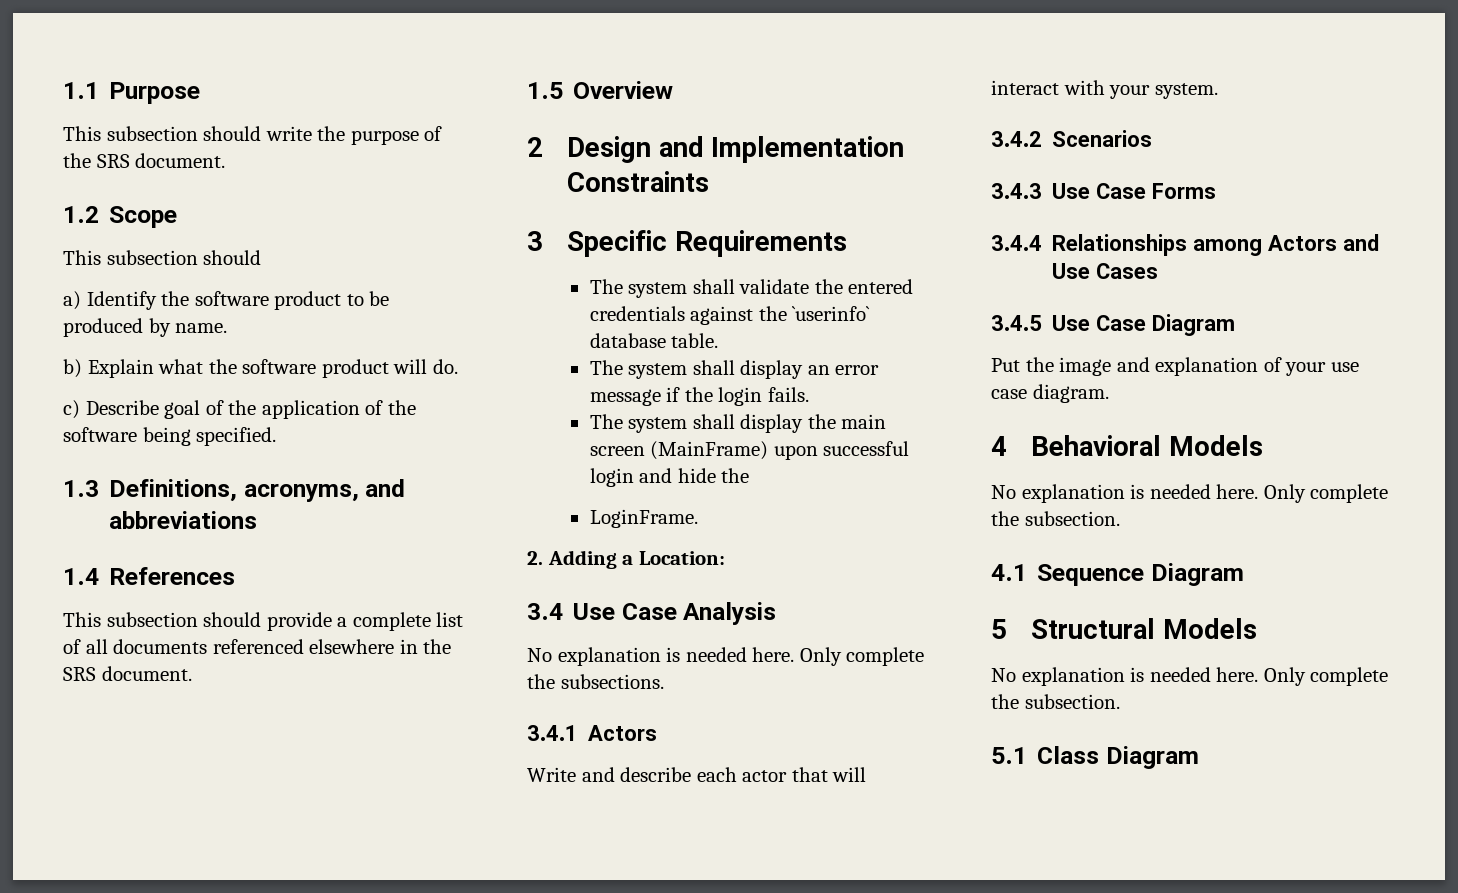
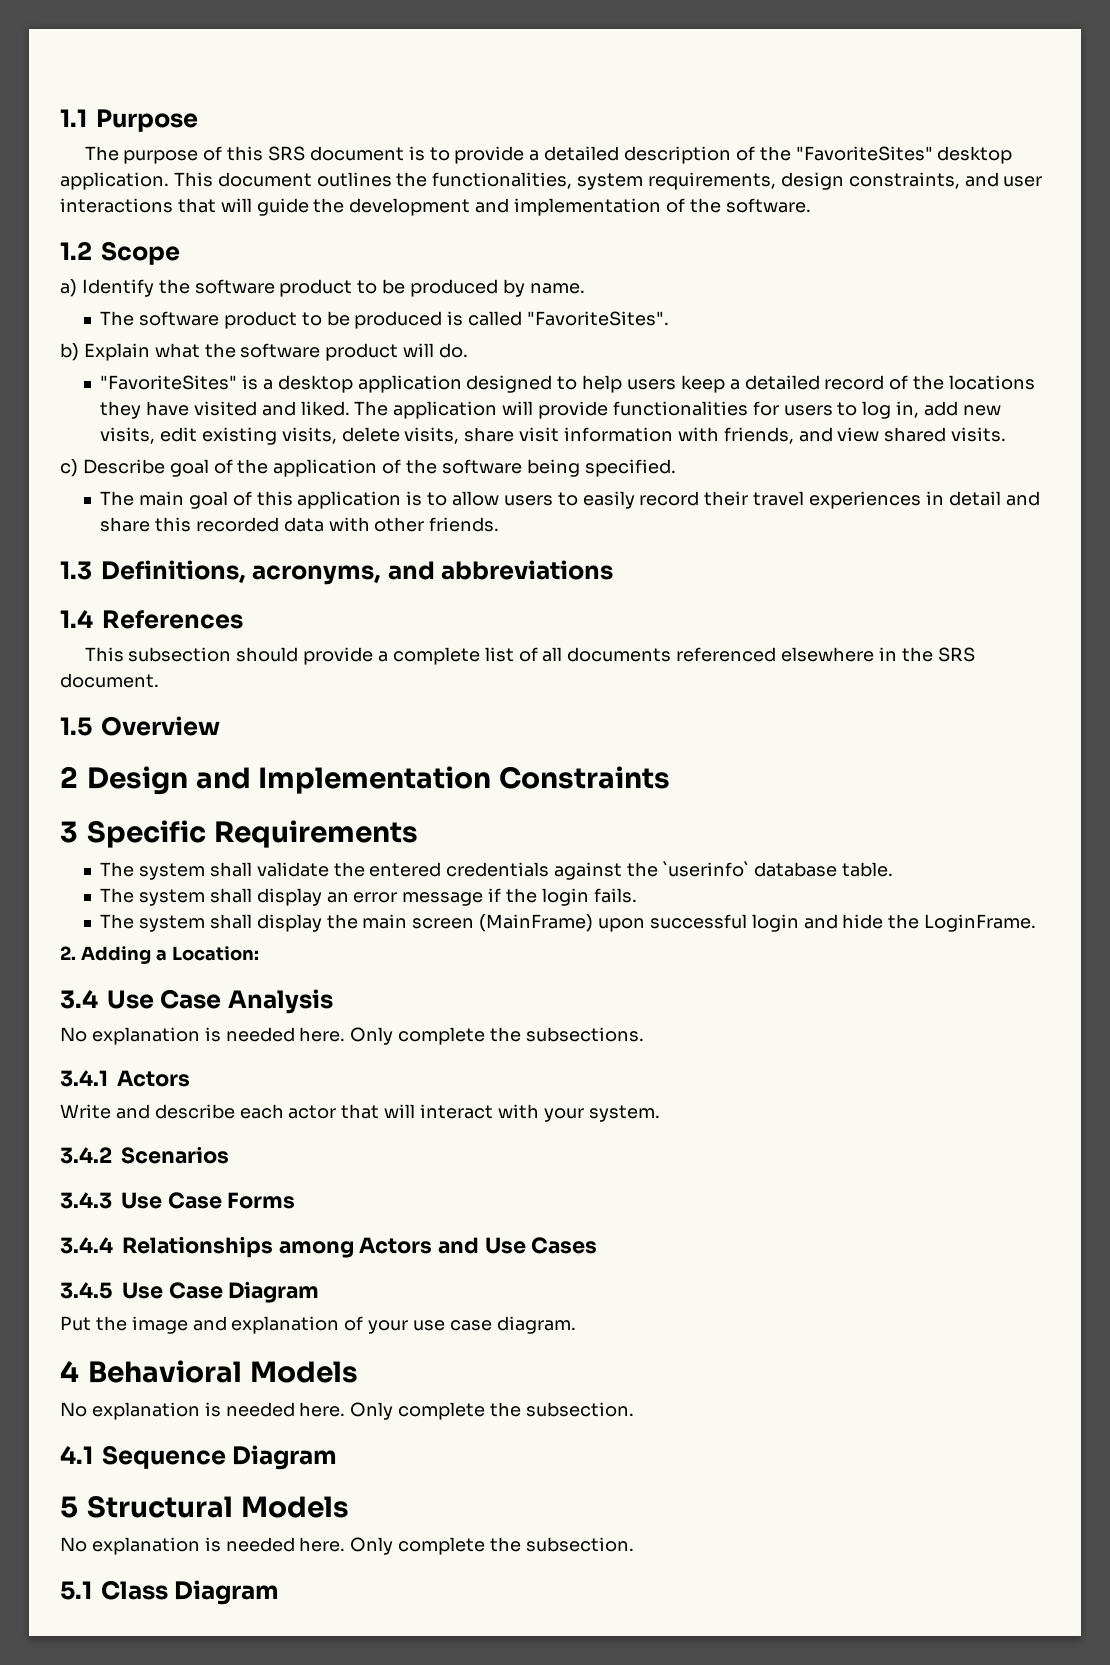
- This subsection should write the purpose of the SRS document.
+ The purpose of this SRS document is to provide a detailed description of the "FavoriteSites" desktop application. This document outlines the functionalities, system requirements, design constraints, and user interactions that will guide the development and implementation of the software.
  1.2 Scope
- This subsection should
+ The software product to be produced is called "FavoriteSites".
+ "FavoriteSites" is a desktop application designed to help users keep a detailed record of the locations they have visited and liked. The application will provide functionalities for users to log in, add new visits, edit existing visits, delete visits, share visit information with friends, and view shared visits.
+ The main goal of this application is to allow users to easily record their travel experiences in detail and share this recorded data with other friends.
- The system shall display the main screen (MainFrame) upon successful login and hide the
- LoginFrame.
+ The system shall display the main screen (MainFrame) upon successful login and hide the LoginFrame.

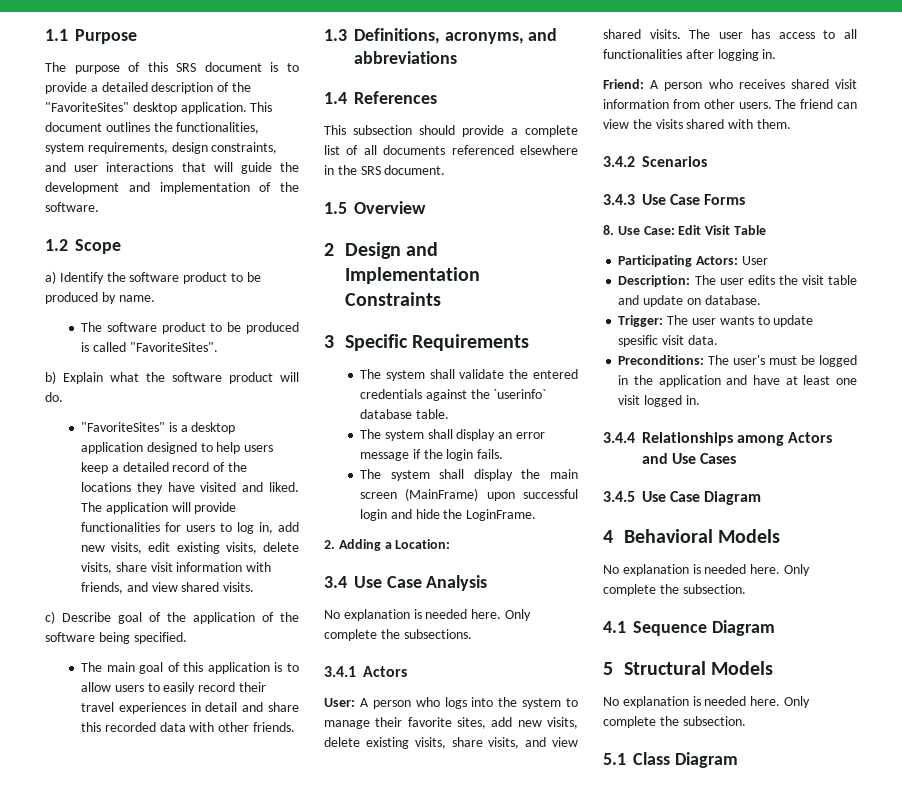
- Write and describe each actor that will interact with your system.
+ User: A person who logs into the system to manage their favorite sites, add new visits, delete existing visits, share visits, and view shared visits. The user has access to all functionalities after logging in.
+ Friend: A person who receives shared visit information from other users. The friend can view the visits shared with them.
+ 8. Use Case: Edit Visit Table
+ Participating Actors: User
+ Description: The user edits the visit table and update on database.
+ Trigger: The user wants to update spesific visit data.
+ Preconditions: The user's must be logged in the application and have at least one visit logged in.
- Put the image and explanation of your use case diagram.

